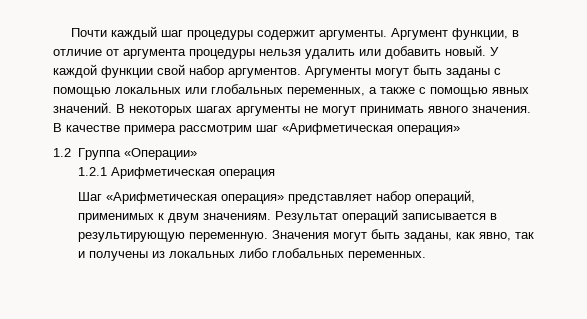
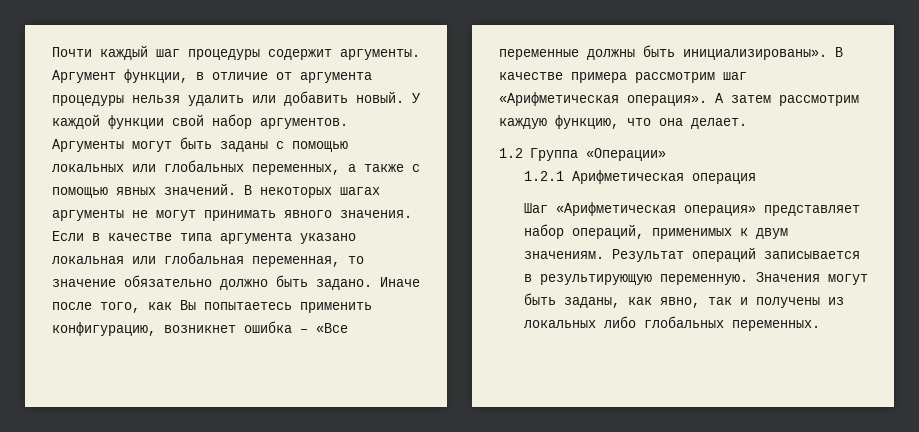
+ Если в качестве типа аргумента указано локальная или глобальная переменная, то значение обязательно должно быть задано. Иначе после того, как Вы попытаетесь применить конфигурацию, возникнет ошибка – «Все переменные должны быть инициализированы».
- В качестве примера рассмотрим шаг «Арифметическая операция»
+ В качестве примера рассмотрим шаг «Арифметическая операция». А затем рассмотрим каждую функцию, что она делает.

